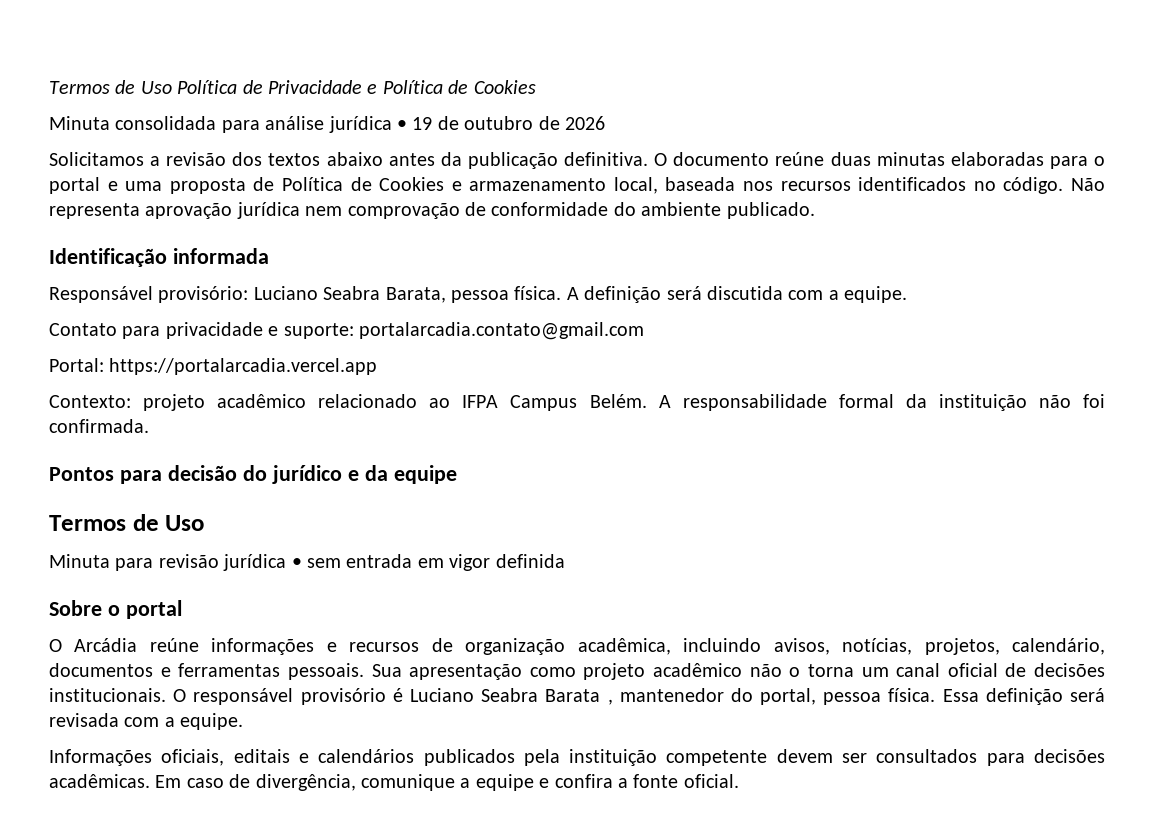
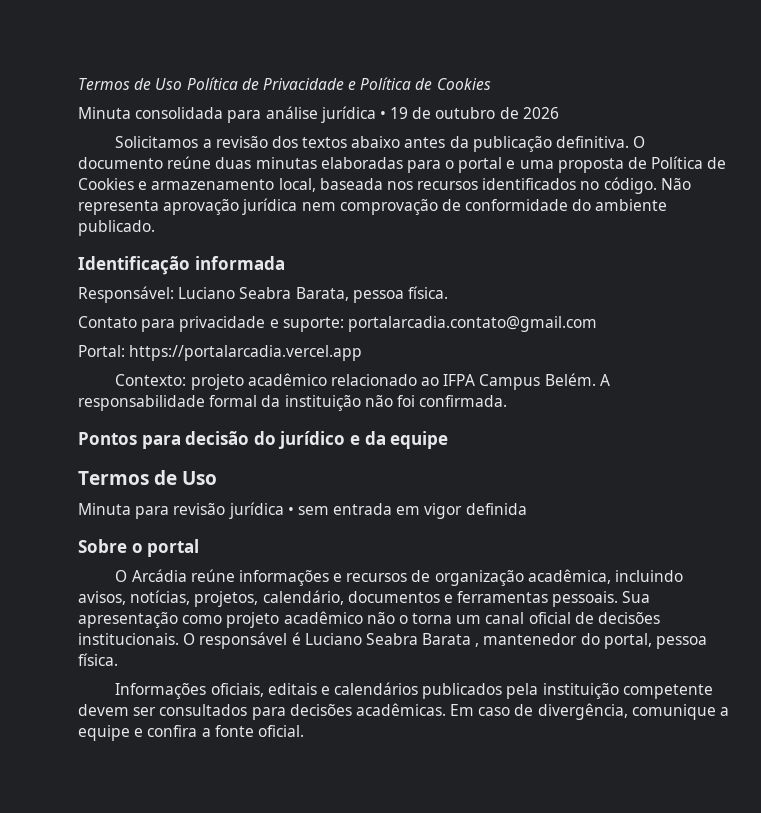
- Responsável provisório: Luciano Seabra Barata, pessoa física. A definição será discutida com a equipe.
+ Responsável: Luciano Seabra Barata, pessoa física.
- O responsável provisório é Luciano Seabra Barata , mantenedor do portal, pessoa física. Essa definição será revisada com a equipe.
+ O responsável é Luciano Seabra Barata , mantenedor do portal, pessoa física.

